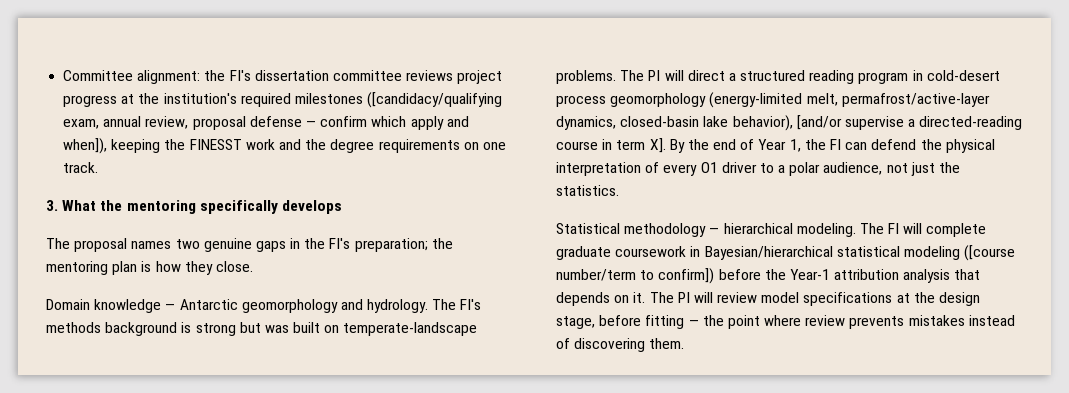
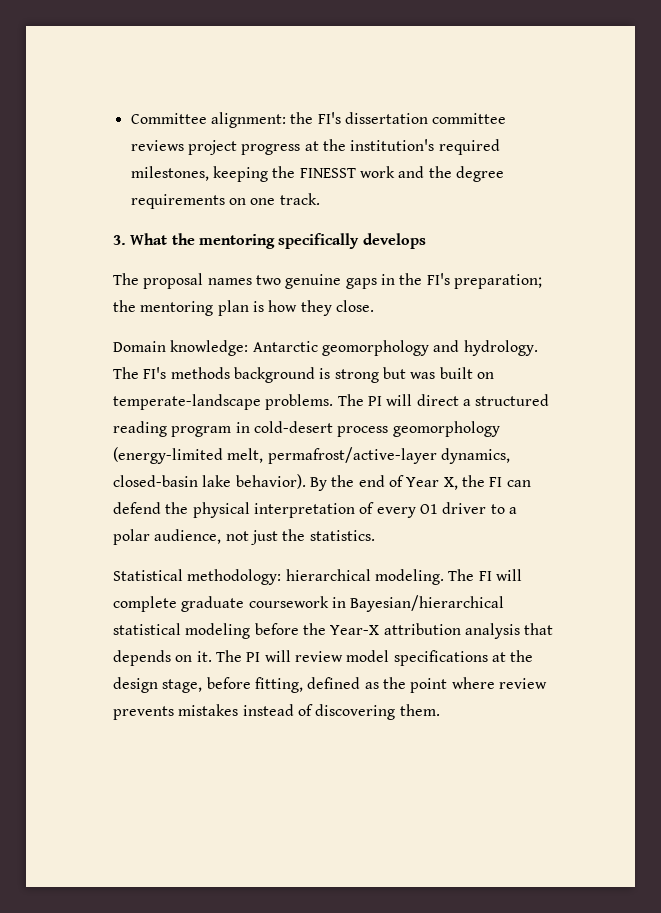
- Committee alignment: the FI's dissertation committee reviews project progress at the institution's required milestones ([candidacy/qualifying exam, annual review, proposal defense — confirm which apply and when]), keeping the FINESST work and the degree requirements on one track.
+ Committee alignment: the FI's dissertation committee reviews project progress at the institution's required milestones, keeping the FINESST work and the degree requirements on one track.
- Domain knowledge — Antarctic geomorphology and hydrology.
+ Domain knowledge: Antarctic geomorphology and hydrology.
- The PI will direct a structured reading program in cold-desert process geomorphology (energy-limited melt, permafrost/active-layer dynamics, closed-basin lake behavior), [and/or supervise a directed-reading course in term X]. By the end of Year 1, the FI can defend the physical interpretation of every O1 driver to a polar audience, not just the statistics.
+ The PI will direct a structured reading program in cold-desert process geomorphology (energy-limited melt, permafrost/active-layer dynamics, closed-basin lake behavior). By the end of Year X, the FI can defend the physical interpretation of every O1 driver to a polar audience, not just the statistics.
- Statistical methodology — hierarchical modeling.
+ Statistical methodology: hierarchical modeling.
- The FI will complete graduate coursework in Bayesian/hierarchical statistical modeling ([course number/term to confirm]) before the Year-1 attribution analysis that depends on it.
+ The FI will complete graduate coursework in Bayesian/hierarchical statistical modeling before the Year-X attribution analysis that depends on it.
- The PI will review model specifications at the design stage, before fitting — the point where review prevents mistakes instead of discovering them.
+ The PI will review model specifications at the design stage, before fitting, defined as the point where review prevents mistakes instead of discovering them.

